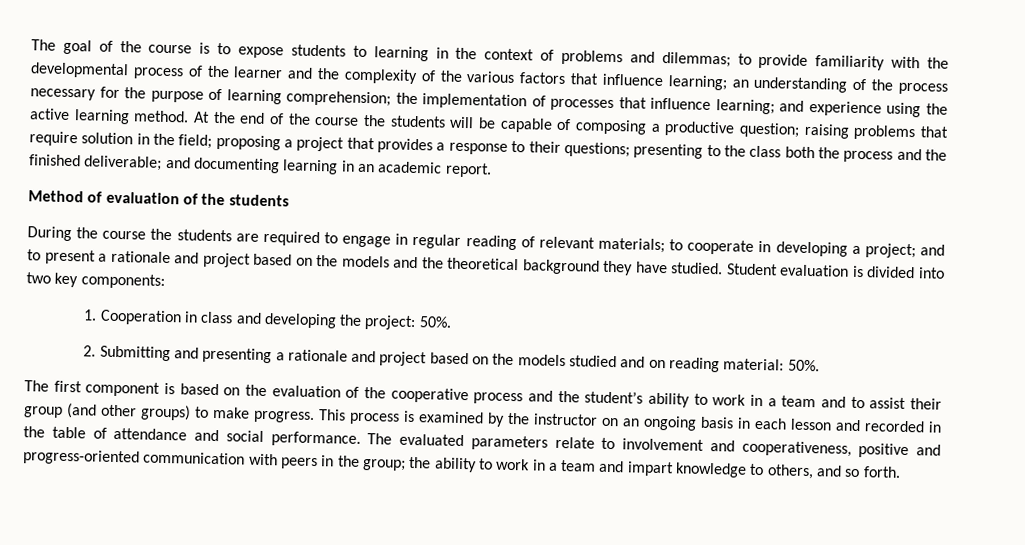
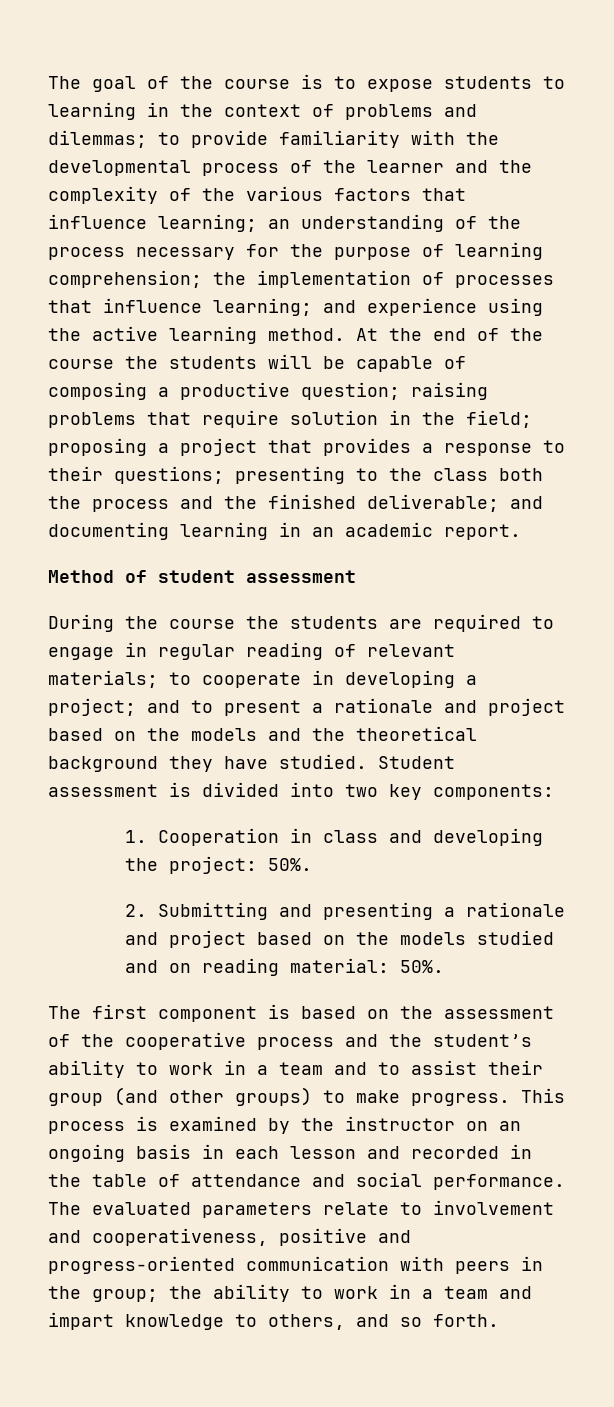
- Method of evaluation of the students
+ Method of student assessment
- Student evaluation is divided into two key components:
+ Student assessment is divided into two key components:
- The first component is based on the evaluation of the cooperative process and the student’s ability to work in a team and to assist their group (and other groups) to make progress.
+ The first component is based on the assessment of the cooperative process and the student’s ability to work in a team and to assist their group (and other groups) to make progress.

